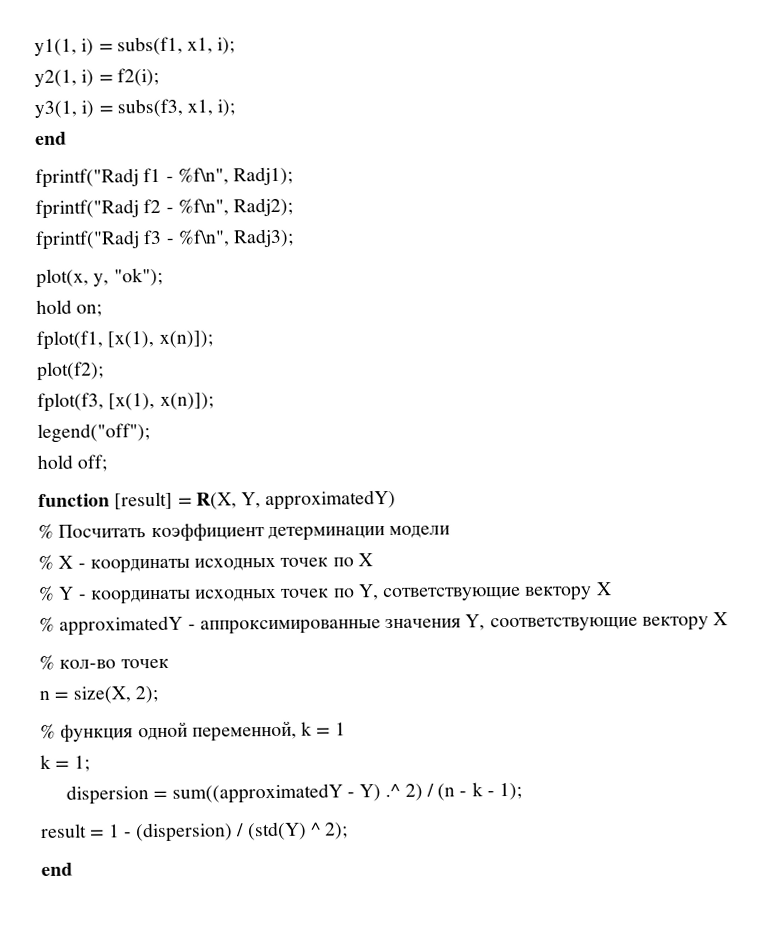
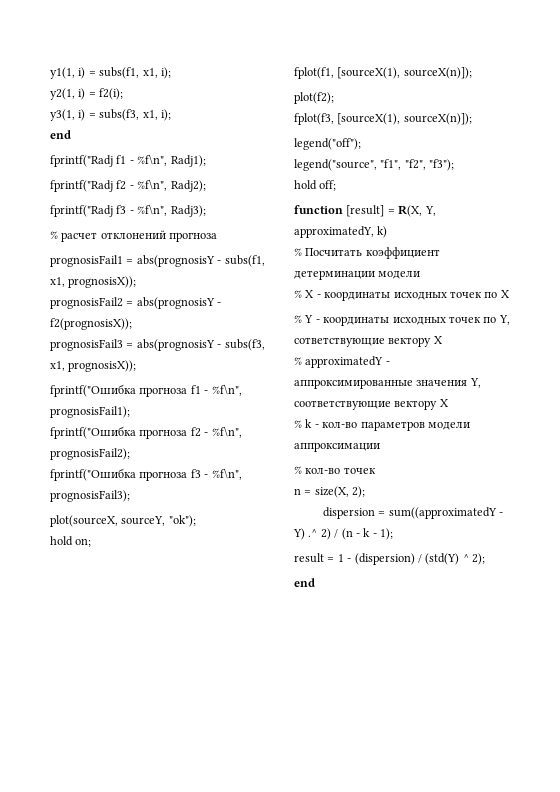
- plot(x, y, "ok");
+ % расчет отклонений прогноза
+ prognosisFail1 = abs(prognosisY - subs(f1, x1, prognosisX));
+ prognosisFail2 = abs(prognosisY - f2(prognosisX));
+ prognosisFail3 = abs(prognosisY - subs(f3, x1, prognosisX));
+ fprintf("Ошибка прогноза f1 - %f\n", prognosisFail1);
+ fprintf("Ошибка прогноза f2 - %f\n", prognosisFail2);
+ fprintf("Ошибка прогноза f3 - %f\n", prognosisFail3);
+ plot(sourceX, sourceY, "ok");
- fplot(f1, [x(1), x(n)]);
+ fplot(f1, [sourceX(1), sourceX(n)]);
- fplot(f3, [x(1), x(n)]);
+ fplot(f3, [sourceX(1), sourceX(n)]);
+ legend("source", "f1", "f2", "f3");
- function [result] = R(X, Y, approximatedY)
+ function [result] = R(X, Y, approximatedY, k)
+ % k - кол-во параметров модели аппроксимации
- % функция одной переменной, k = 1
- k = 1;

